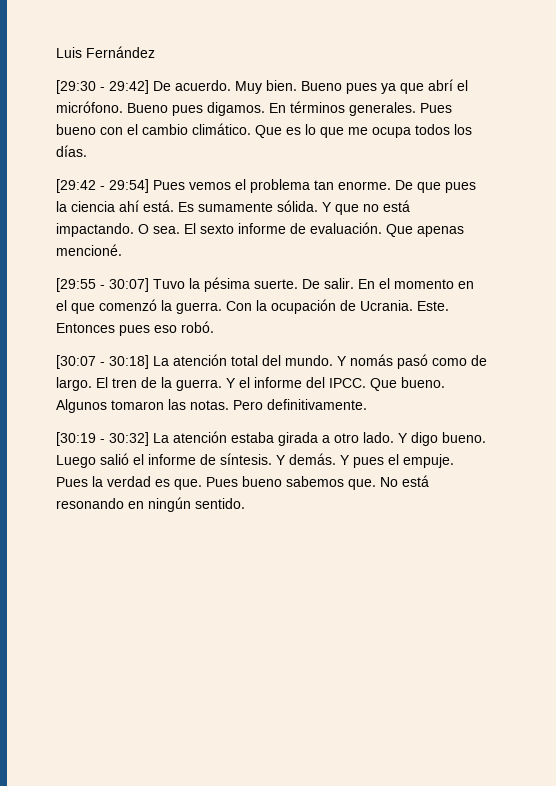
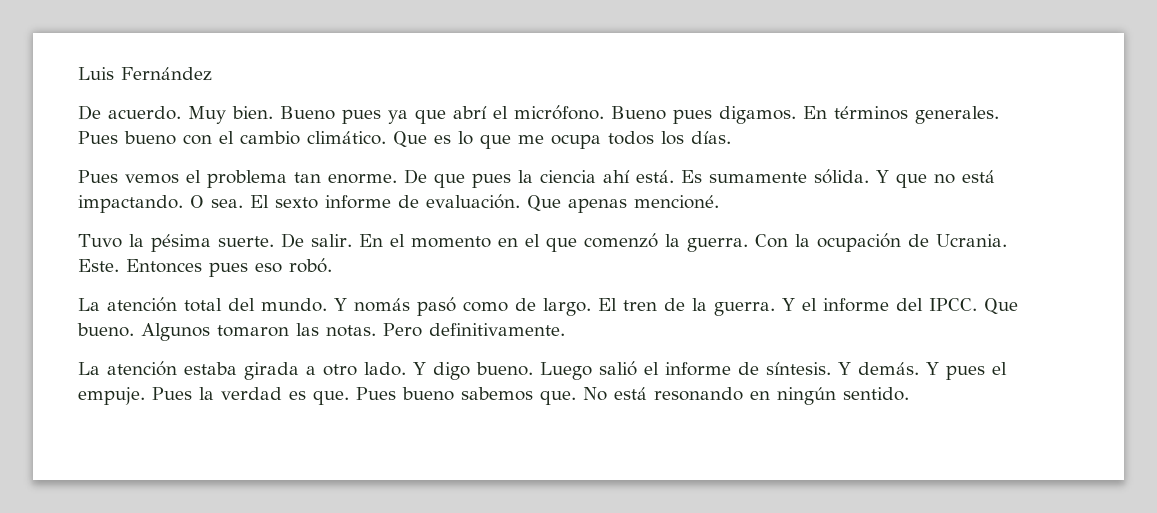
- [29:30 - 29:42] De acuerdo.
+ De acuerdo.
- [29:42 - 29:54] Pues vemos el problema tan enorme.
+ Pues vemos el problema tan enorme.
- [29:55 - 30:07] Tuvo la pésima suerte.
+ Tuvo la pésima suerte.
- [30:07 - 30:18] La atención total del mundo.
+ La atención total del mundo.
- [30:19 - 30:32] La atención estaba girada a otro lado.
+ La atención estaba girada a otro lado.

